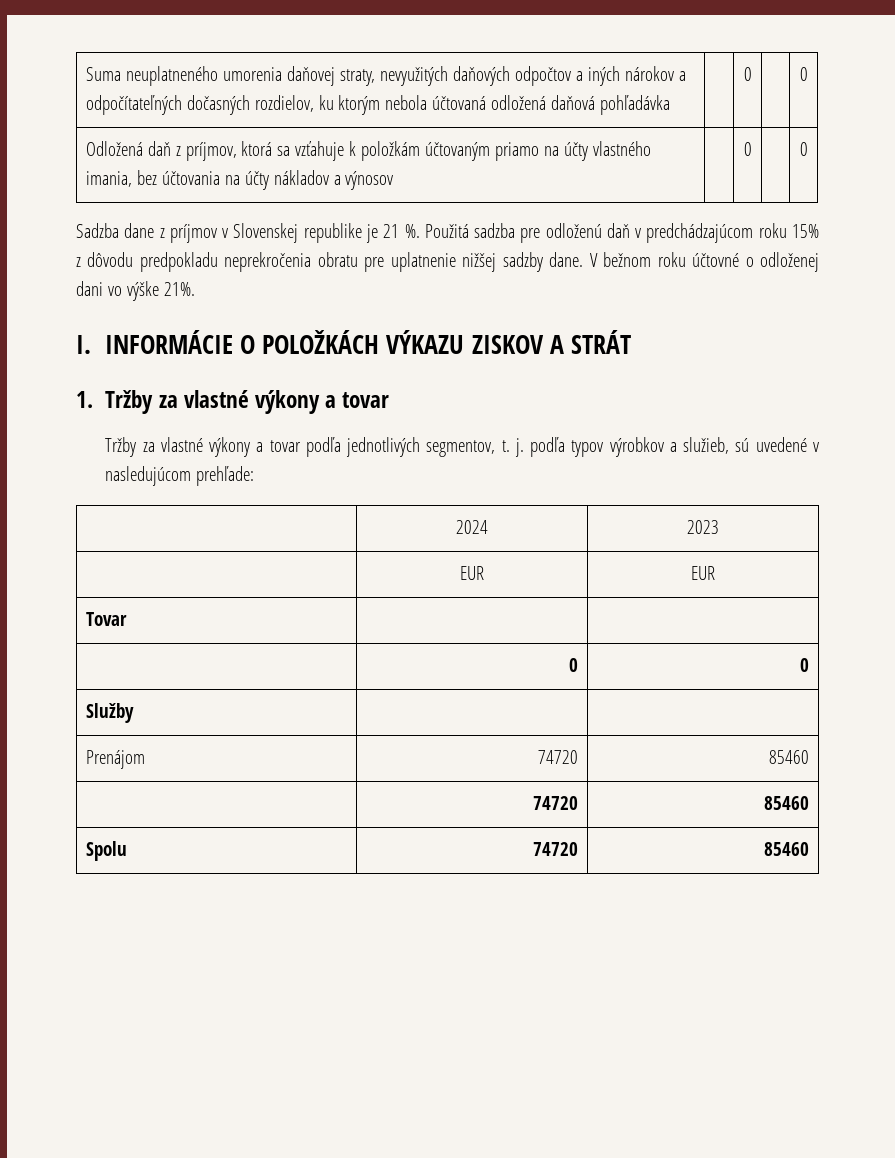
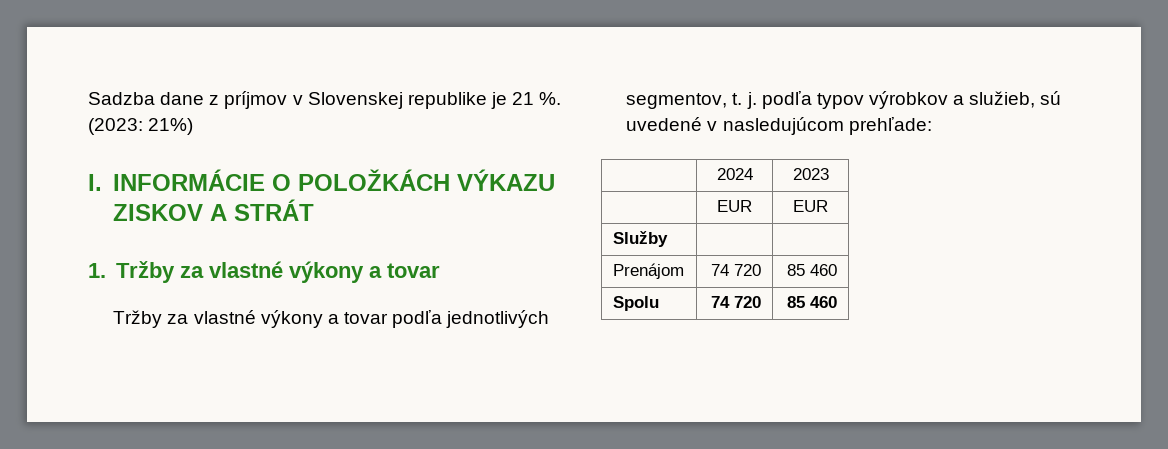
- Suma neuplatneného umorenia daňovej straty, nevyužitých daňových odpočtov a iných nárokov a odpočítateľných dočasných rozdielov, ku ktorým nebola účtovaná odložená daňová pohľadávka | | 0 | | 0
- Odložená daň z príjmov, ktorá sa vzťahuje k položkám účtovaným priamo na účty vlastného imania, bez účtovania na účty nákladov a výnosov | | 0 | | 0
- Použitá sadzba pre odloženú daň v predchádzajúcom roku 15% z dôvodu predpokladu neprekročenia obratu pre uplatnenie nižšej sadzby dane. V bežnom roku účtovné o odloženej dani vo výške 21%.
+ (2023: 21%)
- Tovar | |
- | 0 | 0
- Prenájom | 74720 | 85460
- | 74720 | 85460
- Spolu | 74720 | 85460
+ Prenájom | 74 720 | 85 460
+ Spolu | 74 720 | 85 460

